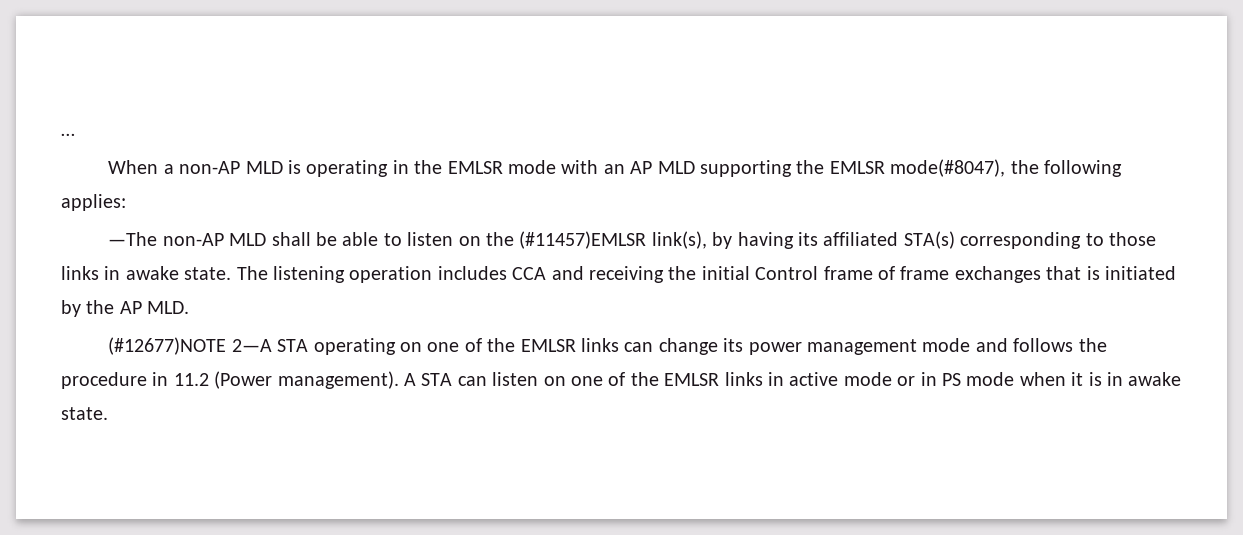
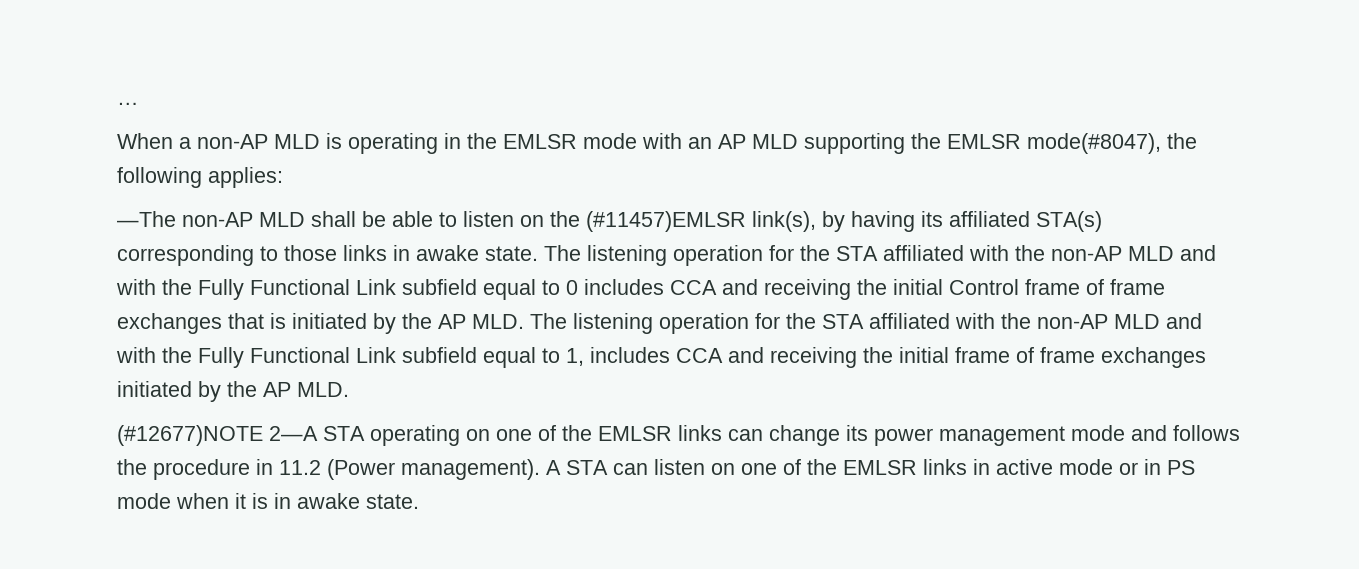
- The listening operation includes CCA and receiving the initial Control frame of frame exchanges that is initiated by the AP MLD.
+ The listening operation for the STA affiliated with the non-AP MLD and with the Fully Functional Link subfield equal to 0 includes CCA and receiving the initial Control frame of frame exchanges that is initiated by the AP MLD. The listening operation for the STA affiliated with the non-AP MLD and with the Fully Functional Link subfield equal to 1, includes CCA and receiving the initial frame of frame exchanges initiated by the AP MLD.

